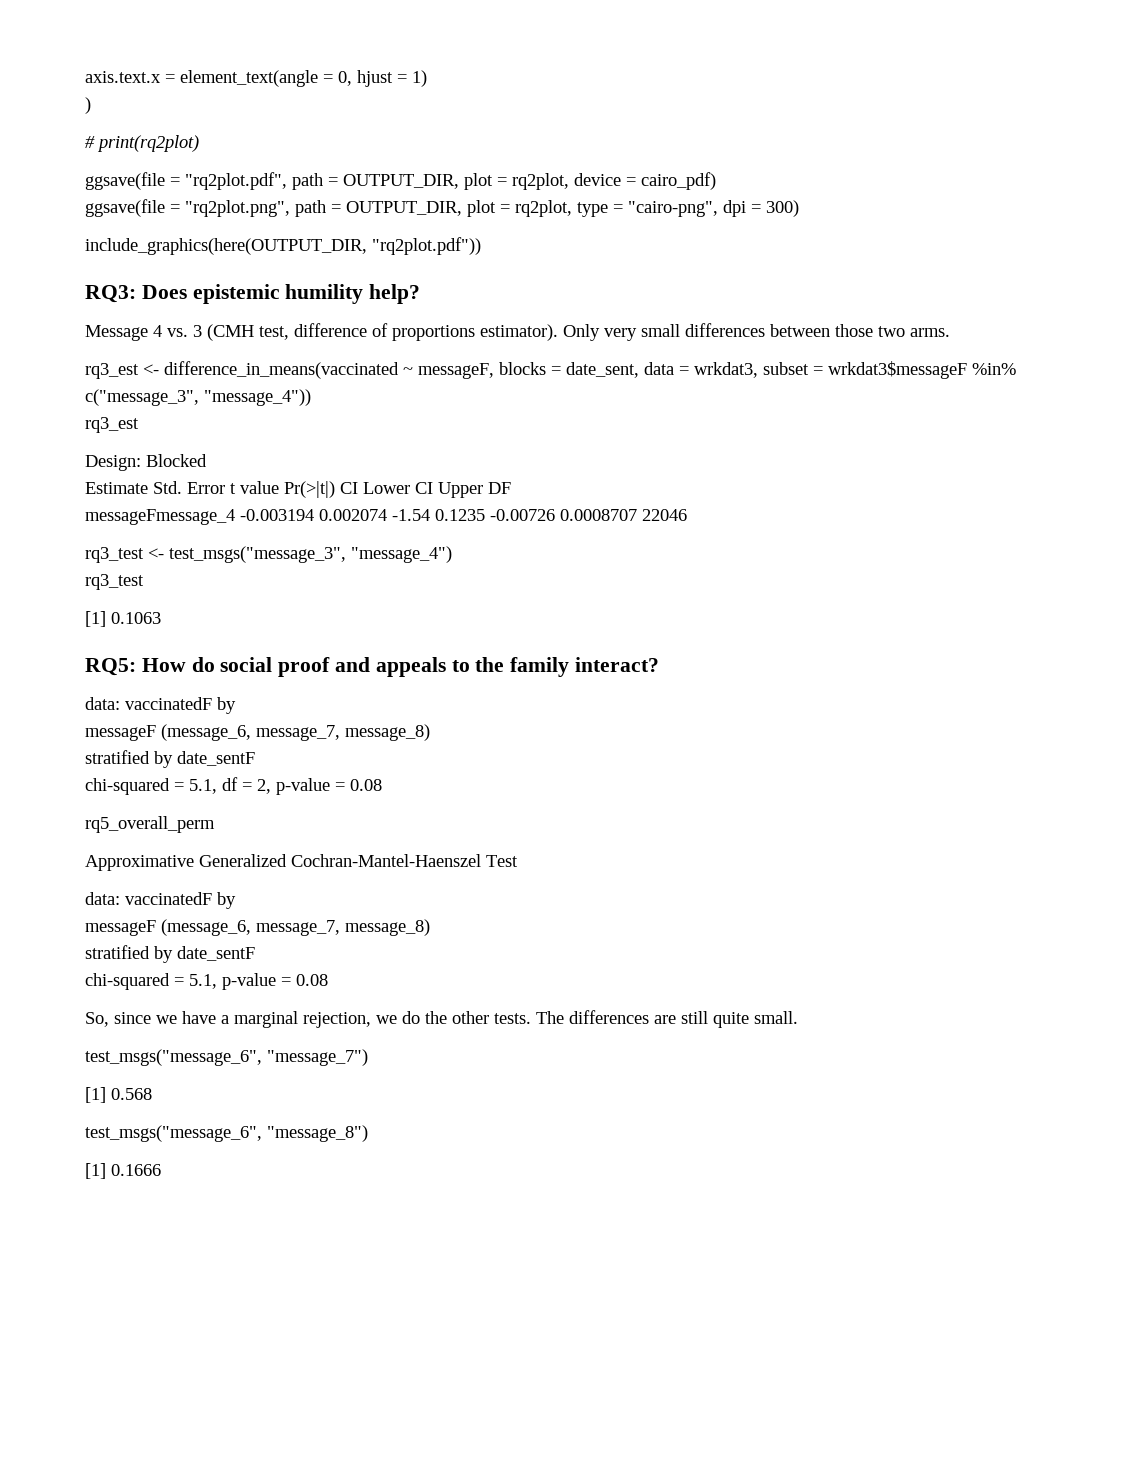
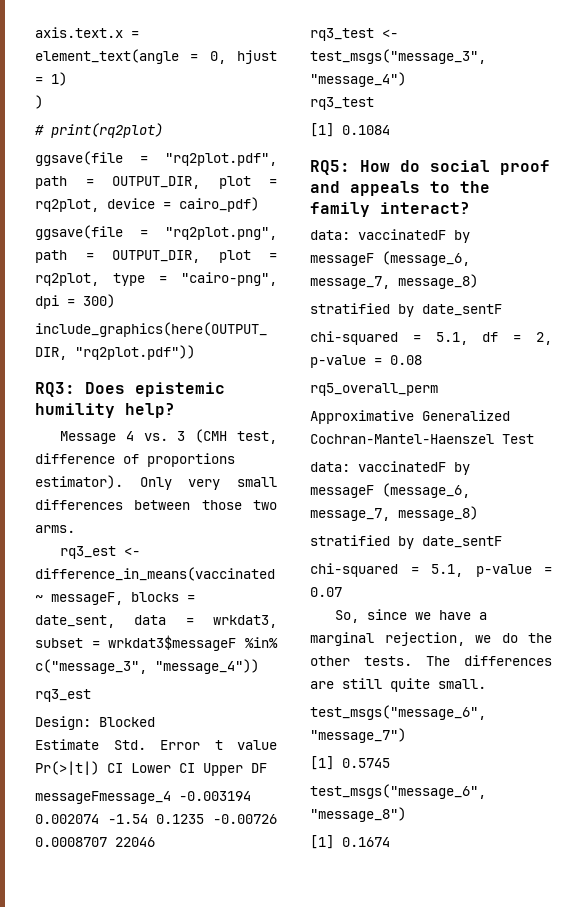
- [1] 0.1063
+ [1] 0.1084
- chi-squared = 5.1, p-value = 0.08
+ chi-squared = 5.1, p-value = 0.07
- [1] 0.568
+ [1] 0.5745
- [1] 0.1666
+ [1] 0.1674

